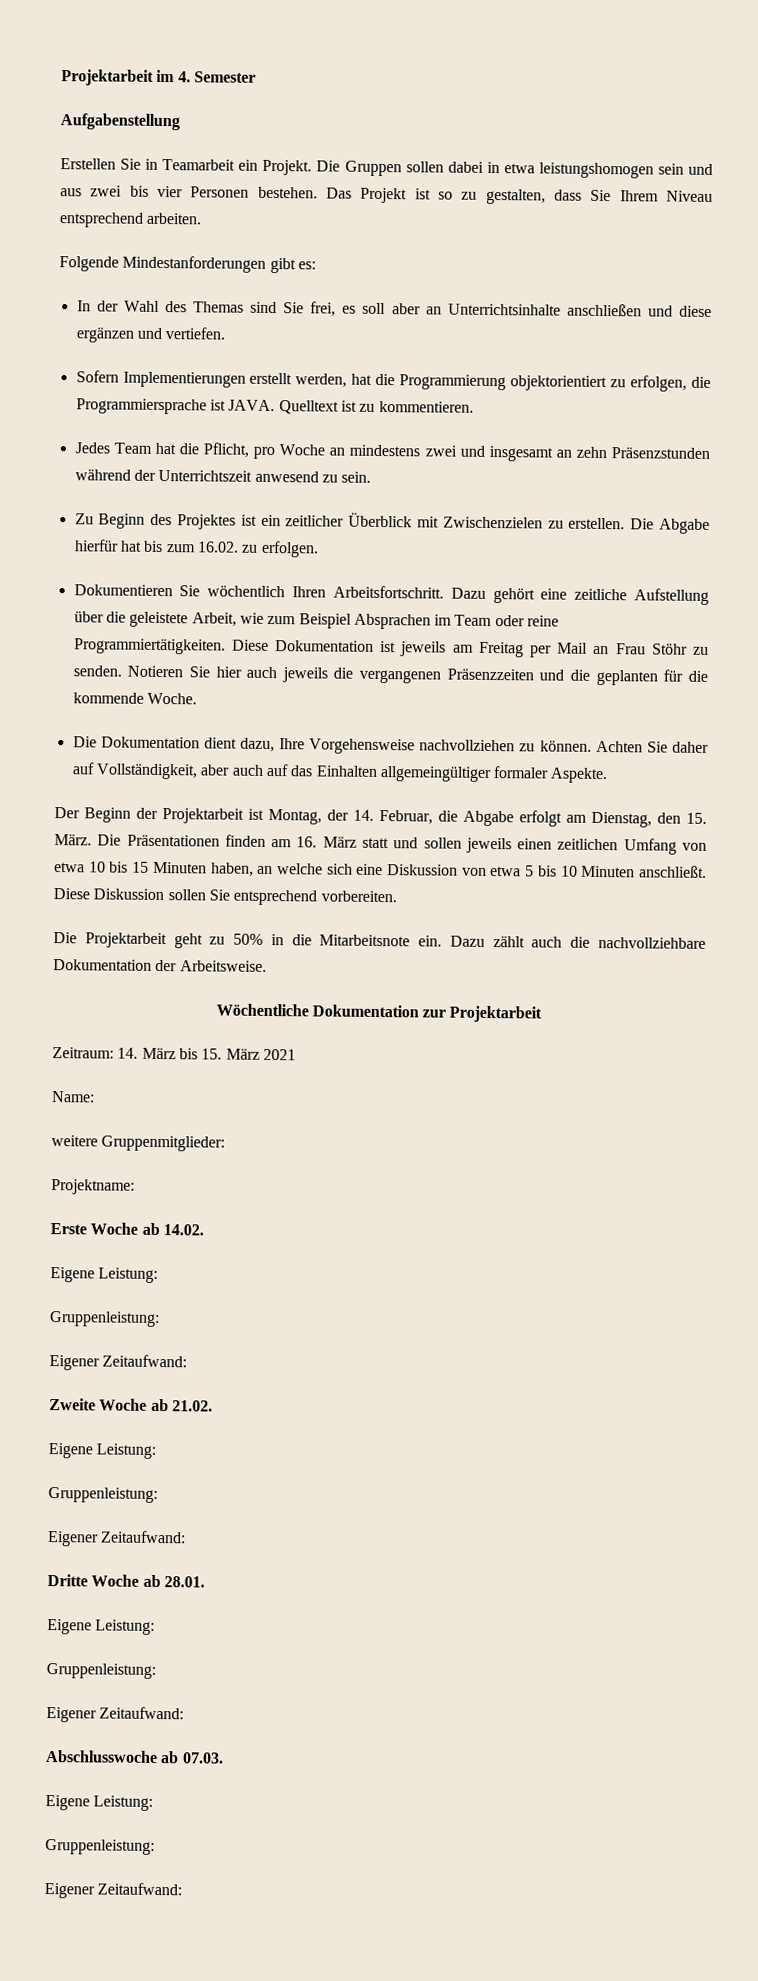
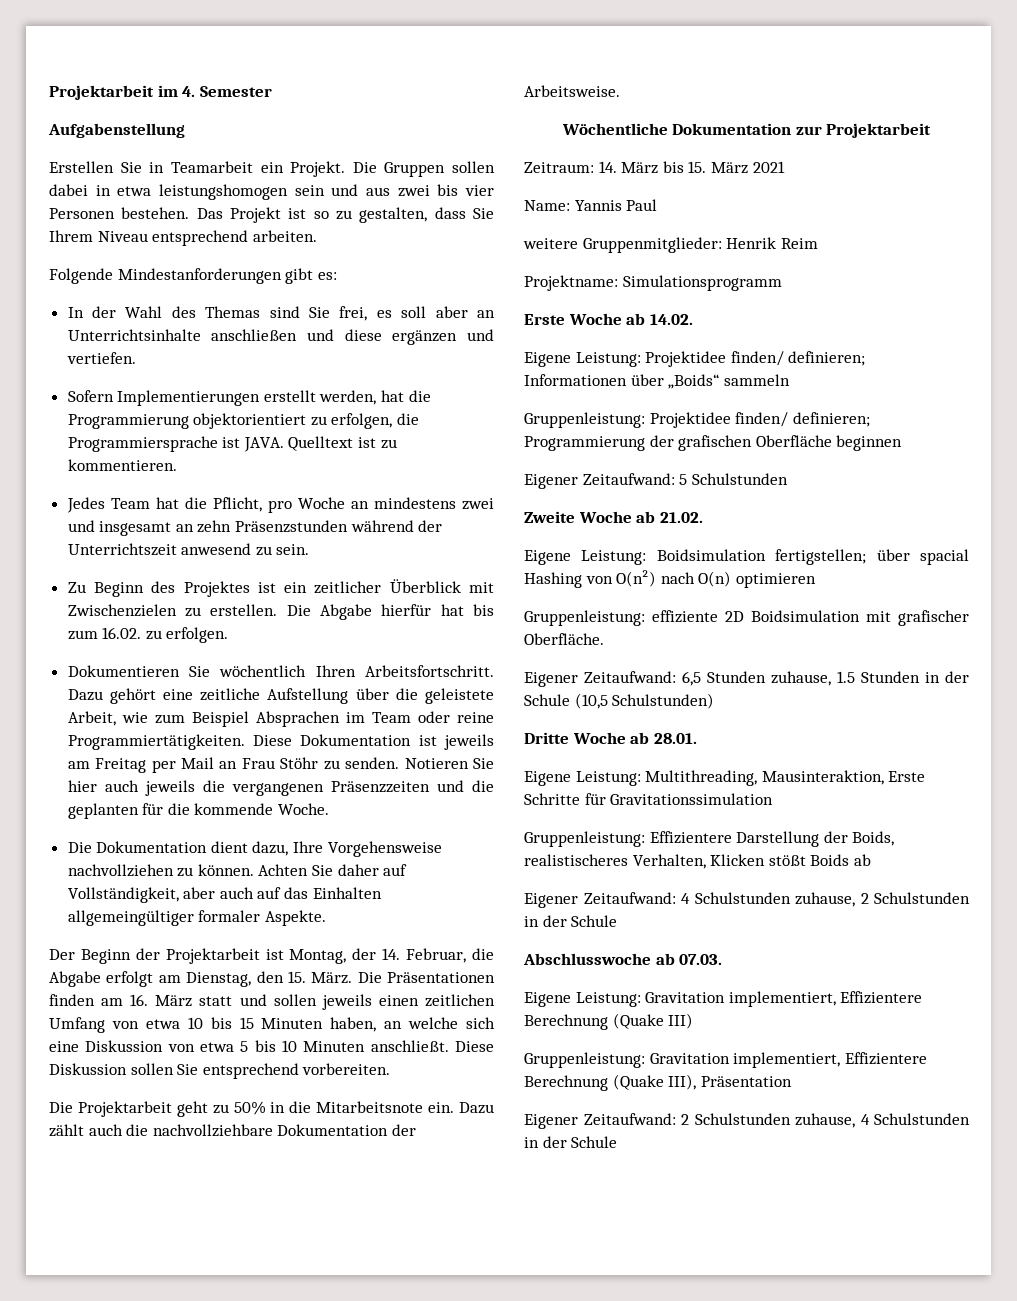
- Name:
+ Name: Yannis Paul
- weitere Gruppenmitglieder:
+ weitere Gruppenmitglieder: Henrik Reim
- Projektname:
+ Projektname: Simulationsprogramm
  Erste Woche ab 14.02.
- Eigene Leistung:
- Gruppenleistung:
- Eigener Zeitaufwand:
+ Eigene Leistung: Projektidee finden/ definieren; Informationen über „Boids“ sammeln
+ Gruppenleistung: Projektidee finden/ definieren; Programmierung der grafischen Oberfläche beginnen
+ Eigener Zeitaufwand: 5 Schulstunden
  Zweite Woche ab 21.02.
- Eigene Leistung:
- Gruppenleistung:
- Eigener Zeitaufwand:
+ Eigene Leistung: Boidsimulation fertigstellen; über spacial Hashing von O(n²) nach O(n) optimieren
+ Gruppenleistung: effiziente 2D Boidsimulation mit grafischer Oberfläche.
+ Eigener Zeitaufwand: 6,5 Stunden zuhause, 1.5 Stunden in der Schule (10,5 Schulstunden)
  Dritte Woche ab 28.01.
- Eigene Leistung:
- Gruppenleistung:
- Eigener Zeitaufwand:
+ Eigene Leistung: Multithreading, Mausinteraktion, Erste Schritte für Gravitationssimulation
+ Gruppenleistung: Effizientere Darstellung der Boids, realistischeres Verhalten, Klicken stößt Boids ab
+ Eigener Zeitaufwand: 4 Schulstunden zuhause, 2 Schulstunden in der Schule
  Abschlusswoche ab 07.03.
- Eigene Leistung:
- Gruppenleistung:
- Eigener Zeitaufwand:
+ Eigene Leistung: Gravitation implementiert, Effizientere Berechnung (Quake III)
+ Gruppenleistung: Gravitation implementiert, Effizientere Berechnung (Quake III), Präsentation
+ Eigener Zeitaufwand: 2 Schulstunden zuhause, 4 Schulstunden in der Schule

